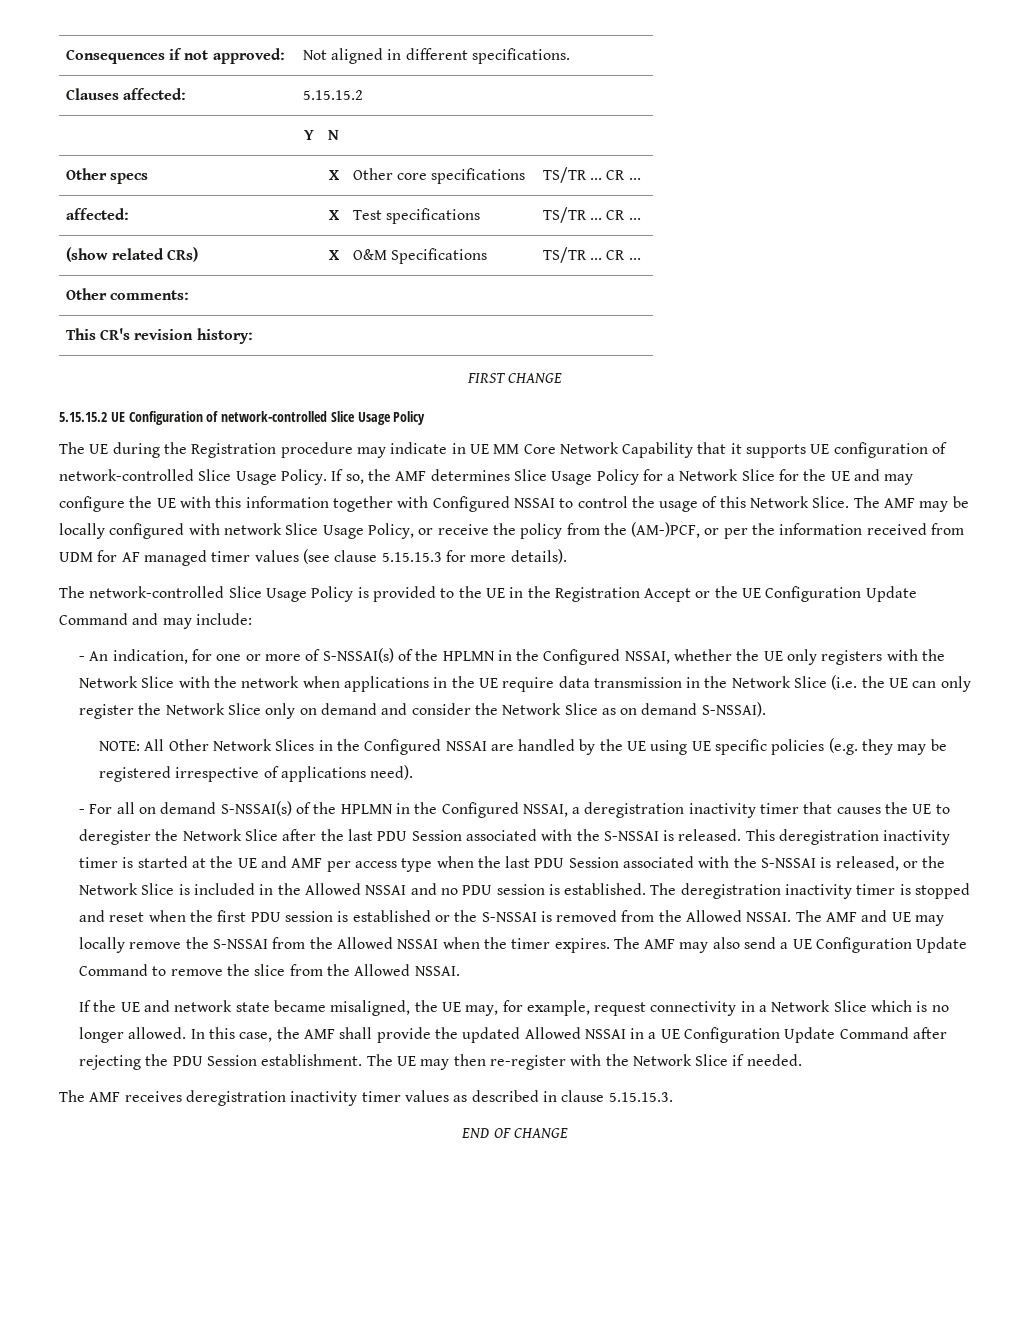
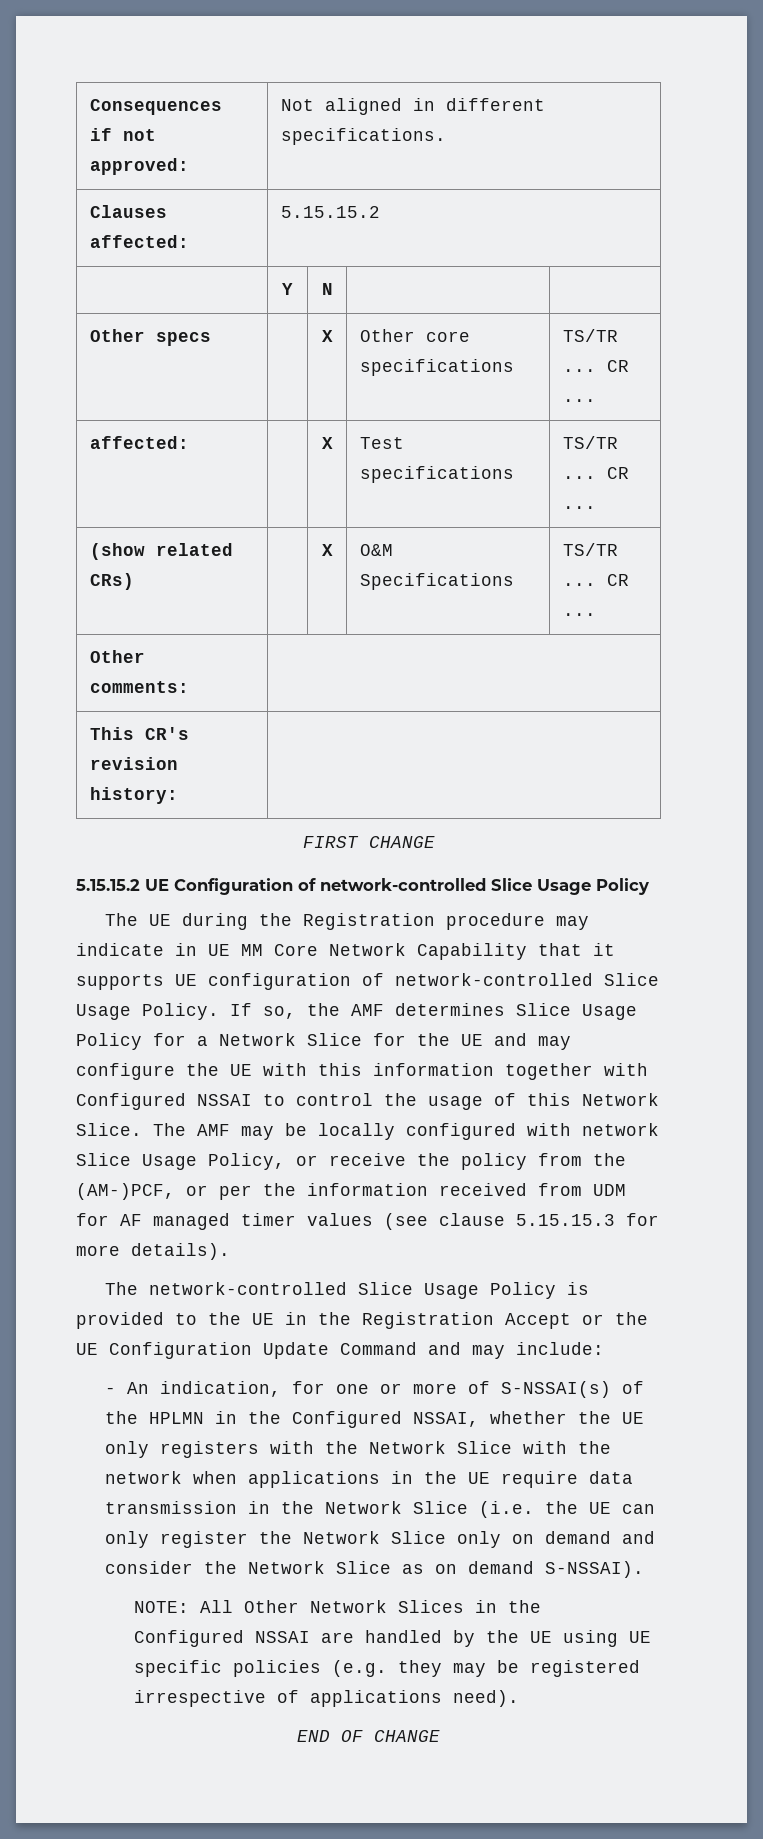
- - For all on demand S-NSSAI(s) of the HPLMN in the Configured NSSAI, a deregistration inactivity timer that causes the UE to deregister the Network Slice after the last PDU Session associated with the S-NSSAI is released. This deregistration inactivity timer is started at the UE and AMF per access type when the last PDU Session associated with the S-NSSAI is released, or the Network Slice is included in the Allowed NSSAI and no PDU session is established. The deregistration inactivity timer is stopped and reset when the first PDU session is established or the S-NSSAI is removed from the Allowed NSSAI. The AMF and UE may locally remove the S-NSSAI from the Allowed NSSAI when the timer expires. The AMF may also send a UE Configuration Update Command to remove the slice from the Allowed NSSAI.
- If the UE and network state became misaligned, the UE may, for example, request connectivity in a Network Slice which is no longer allowed. In this case, the AMF shall provide the updated Allowed NSSAI in a UE Configuration Update Command after rejecting the PDU Session establishment. The UE may then re-register with the Network Slice if needed.
- The AMF receives deregistration inactivity timer values as described in clause 5.15.15.3.

